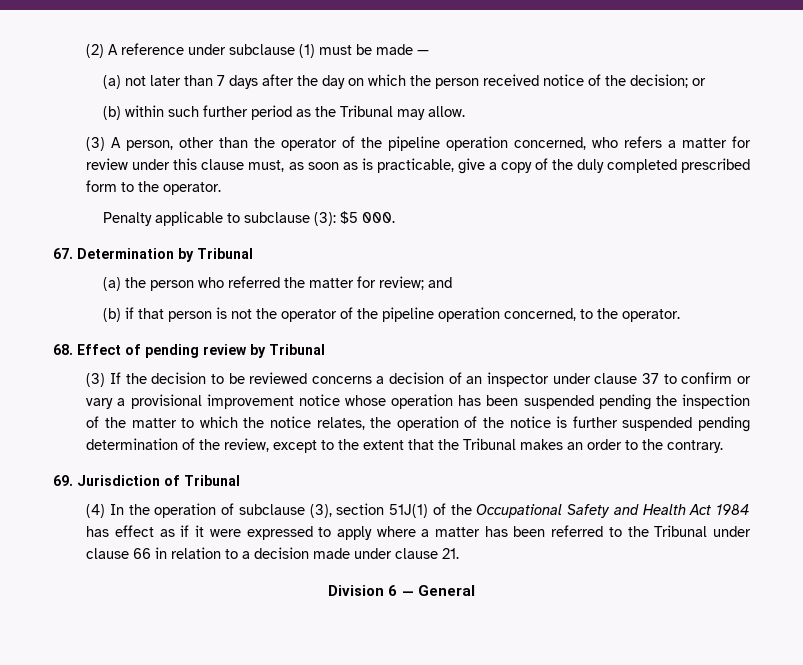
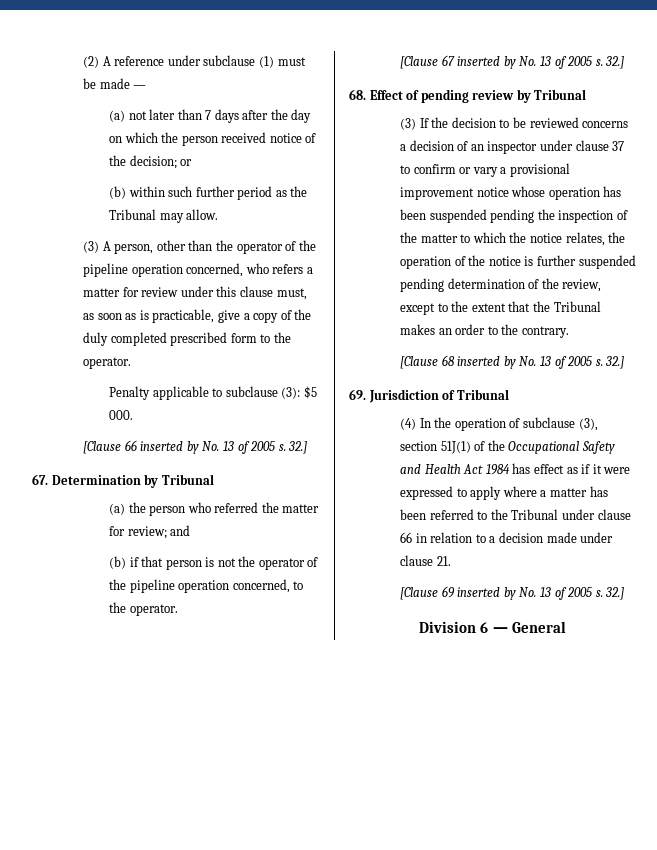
+ [Clause 66 inserted by No. 13 of 2005 s. 32.]
+ [Clause 67 inserted by No. 13 of 2005 s. 32.]
+ [Clause 68 inserted by No. 13 of 2005 s. 32.]
+ [Clause 69 inserted by No. 13 of 2005 s. 32.]

